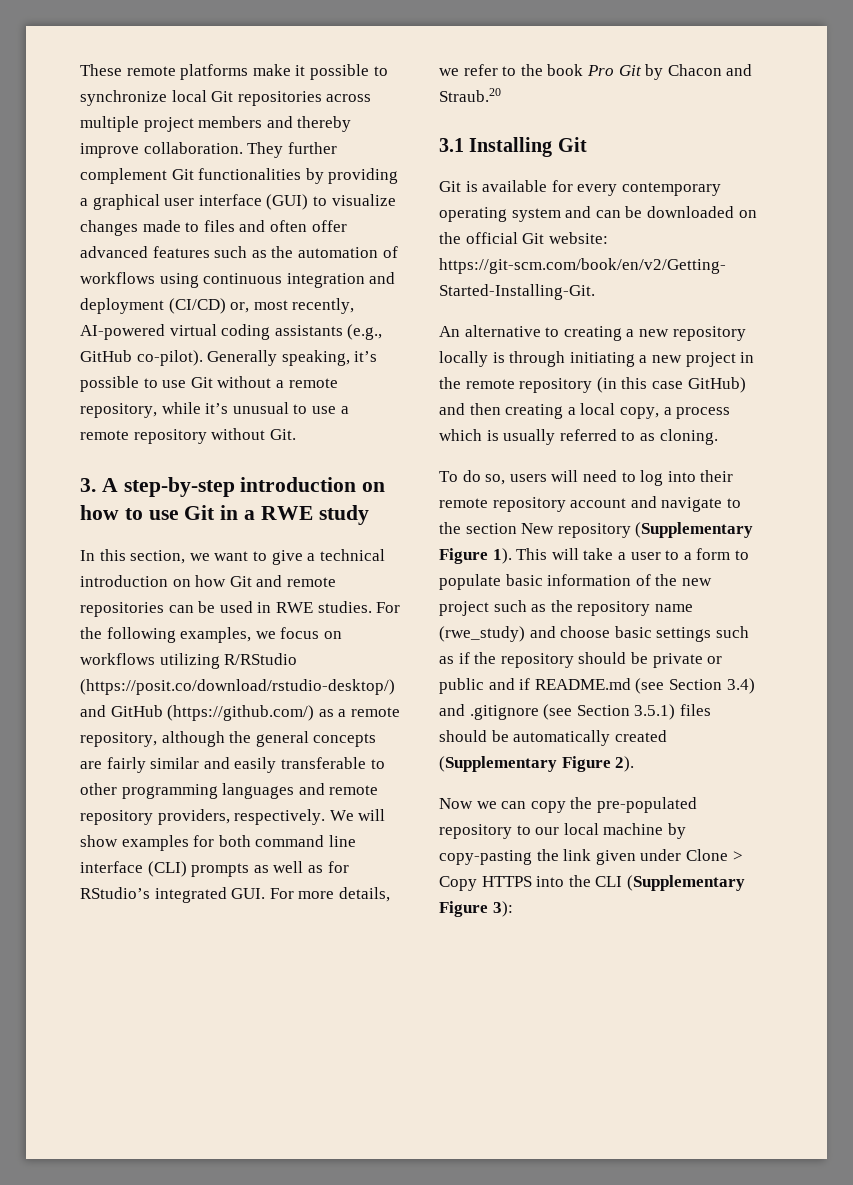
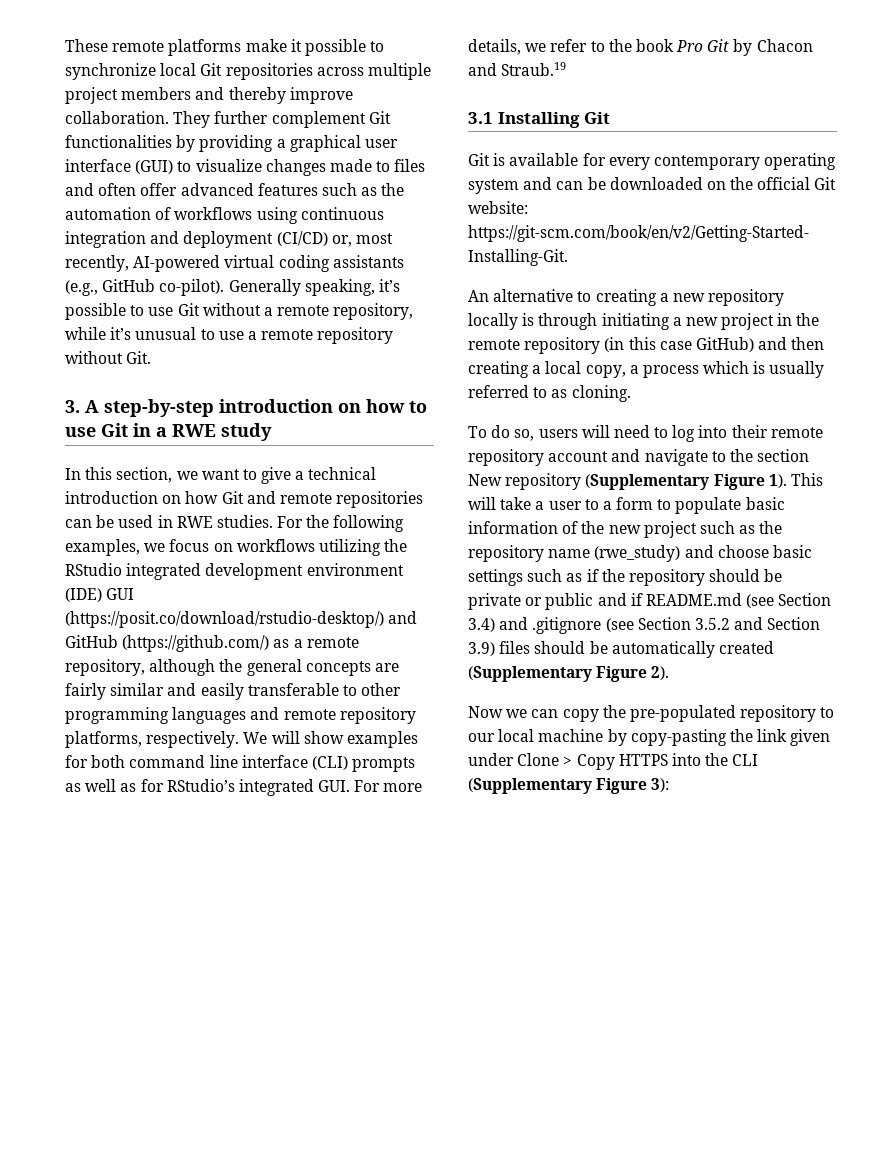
- For the following examples, we focus on workflows utilizing R/RStudio (https://posit.co/download/rstudio-desktop/) and GitHub (https://github.com/) as a remote repository, although the general concepts are fairly similar and easily transferable to other programming languages and remote repository providers, respectively.
+ For the following examples, we focus on workflows utilizing the RStudio integrated development environment (IDE) GUI (https://posit.co/download/rstudio-desktop/) and GitHub (https://github.com/) as a remote repository, although the general concepts are fairly similar and easily transferable to other programming languages and remote repository platforms, respectively.
- We will show examples for both command line interface (CLI) prompts as well as for RStudio’s integrated GUI. For more details, we refer to the book Pro Git by Chacon and Straub.20
+ We will show examples for both command line interface (CLI) prompts as well as for RStudio’s integrated GUI. For more details, we refer to the book Pro Git by Chacon and Straub.19
- This will take a user to a form to populate basic information of the new project such as the repository name (rwe_study) and choose basic settings such as if the repository should be private or public and if README.md (see Section 3.4) and .gitignore (see Section 3.5.1) files should be automatically created (Supplementary Figure 2).
+ This will take a user to a form to populate basic information of the new project such as the repository name (rwe_study) and choose basic settings such as if the repository should be private or public and if README.md (see Section 3.4) and .gitignore (see Section 3.5.2 and Section 3.9) files should be automatically created (Supplementary Figure 2).

